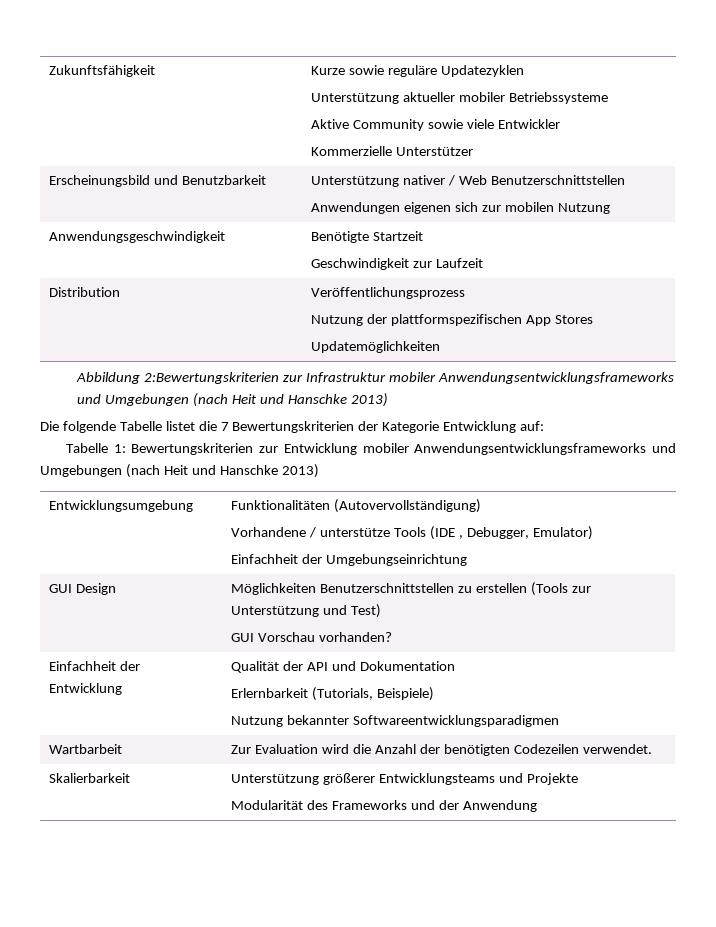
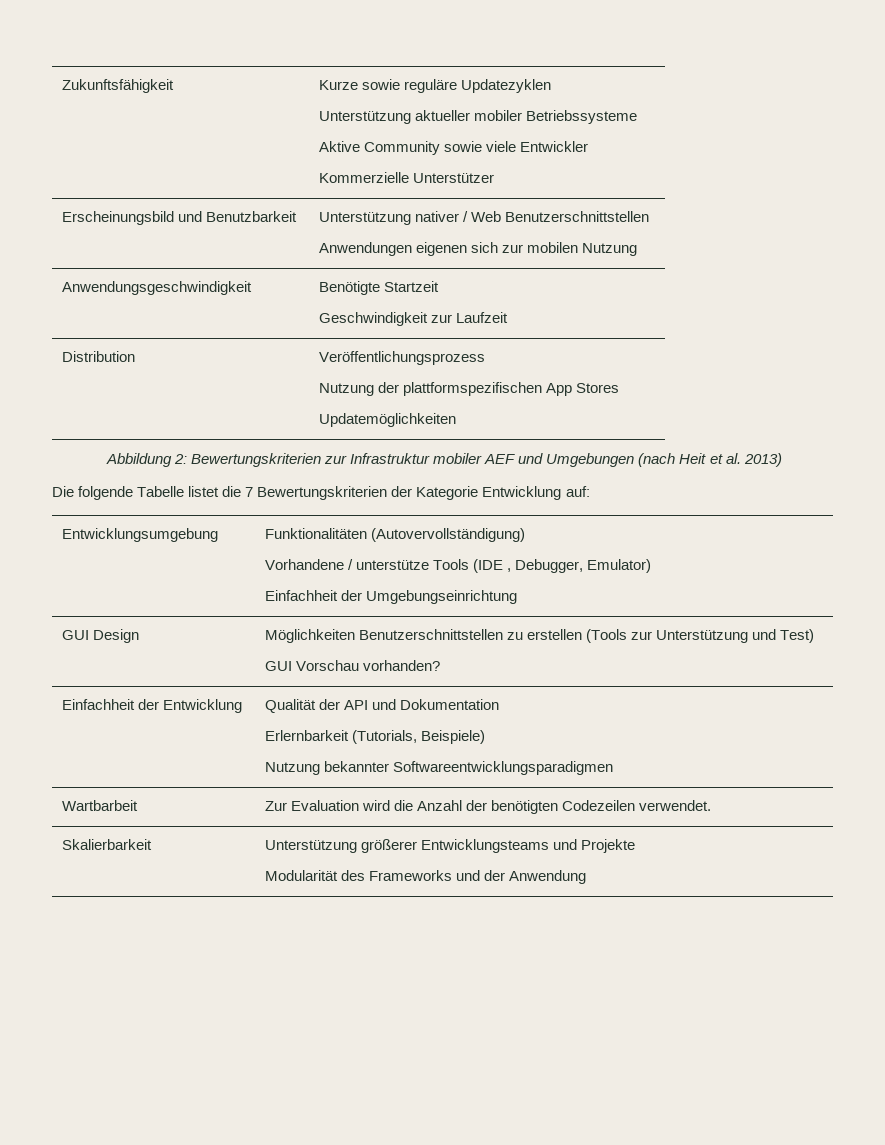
- Abbildung 2:Bewertungskriterien zur Infrastruktur mobiler Anwendungsentwicklungsframeworks und Umgebungen (nach Heit und Hanschke 2013)
+ Abbildung 2: Bewertungskriterien zur Infrastruktur mobiler AEF und Umgebungen (nach Heit et al. 2013)
- Tabelle 1: Bewertungskriterien zur Entwicklung mobiler Anwendungsentwicklungsframeworks und Umgebungen (nach Heit und Hanschke 2013)

